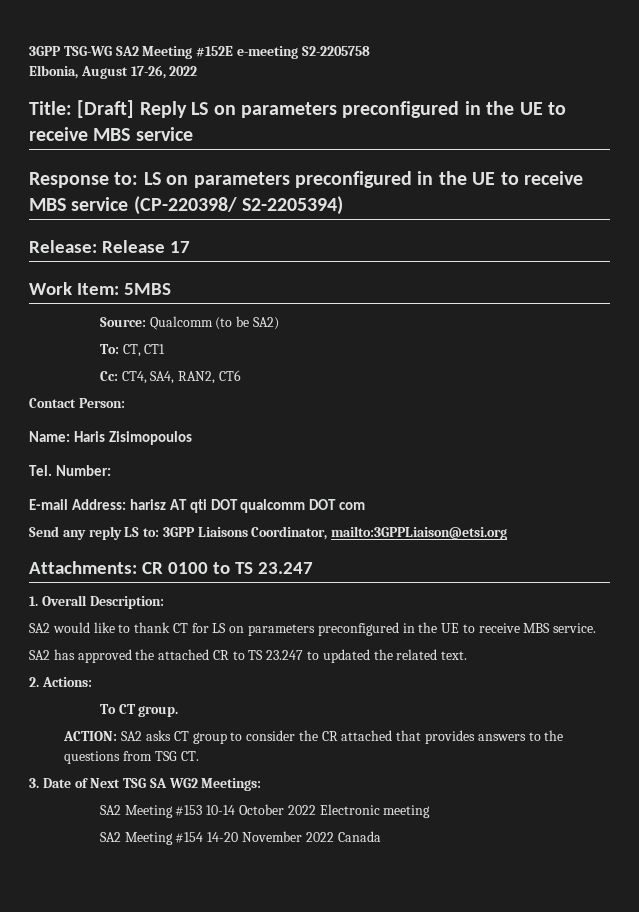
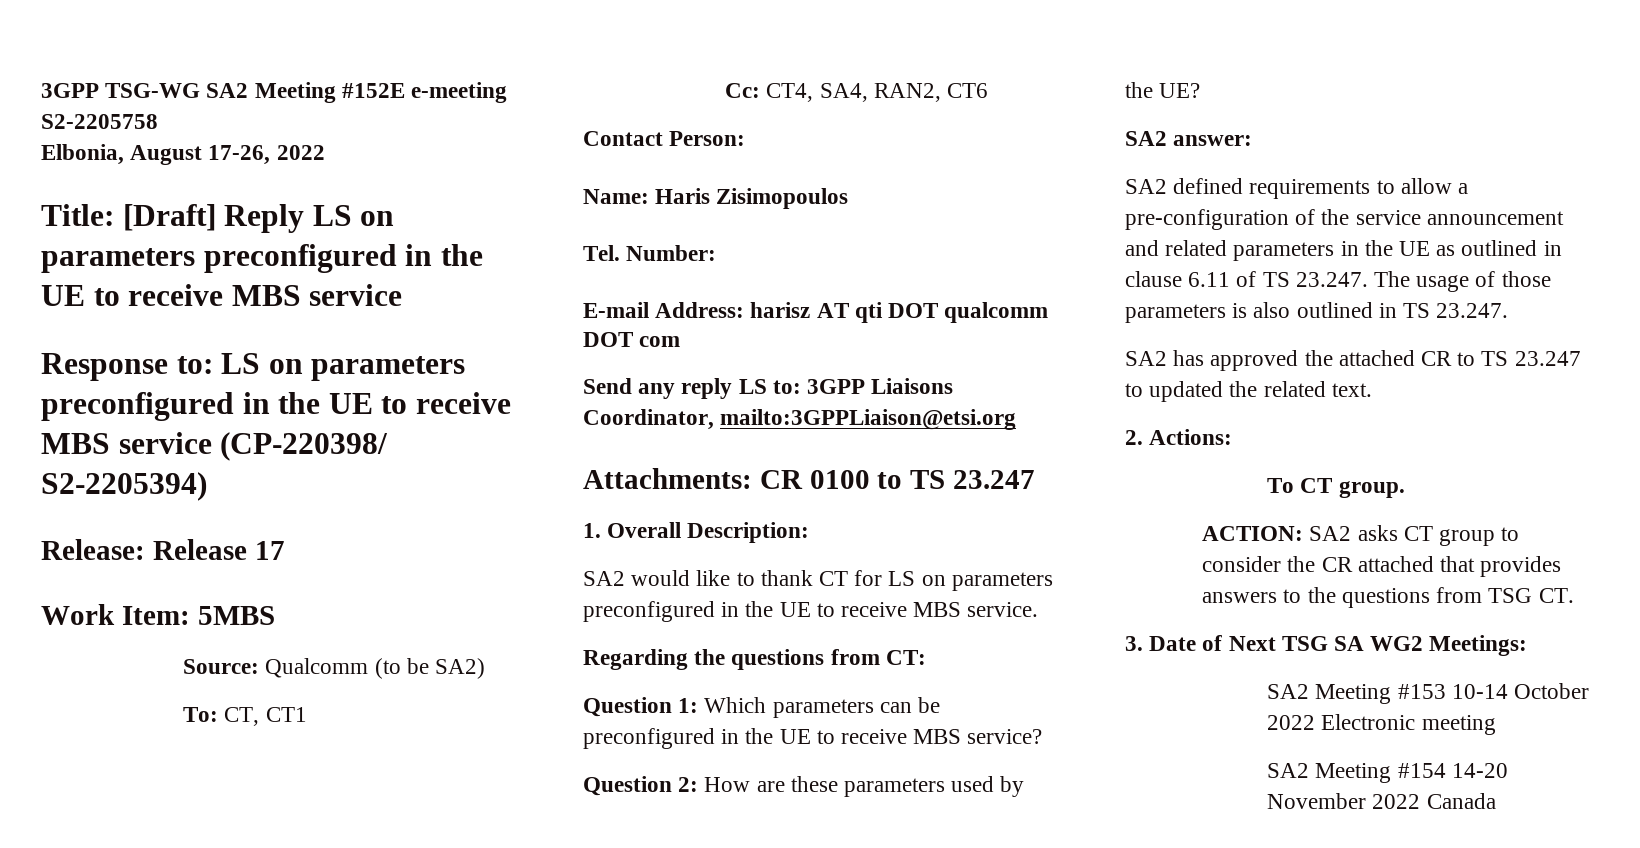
+ Regarding the questions from CT:
+ Question 1: Which parameters can be preconfigured in the UE to receive MBS service?
+ Question 2: How are these parameters used by the UE?
+ SA2 answer:
+ SA2 defined requirements to allow a pre-configuration of the service announcement and related parameters in the UE as outlined in clause 6.11 of TS 23.247. The usage of those parameters is also outlined in TS 23.247.

